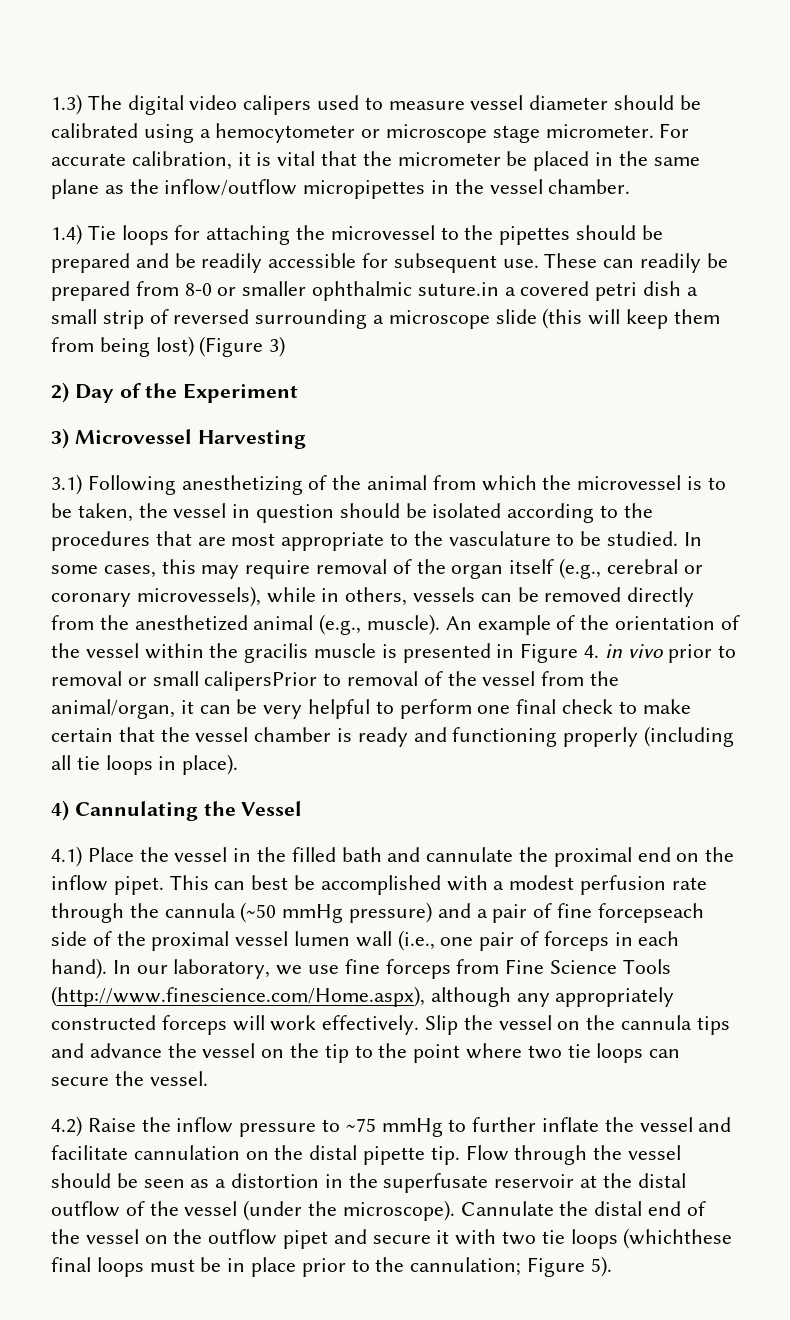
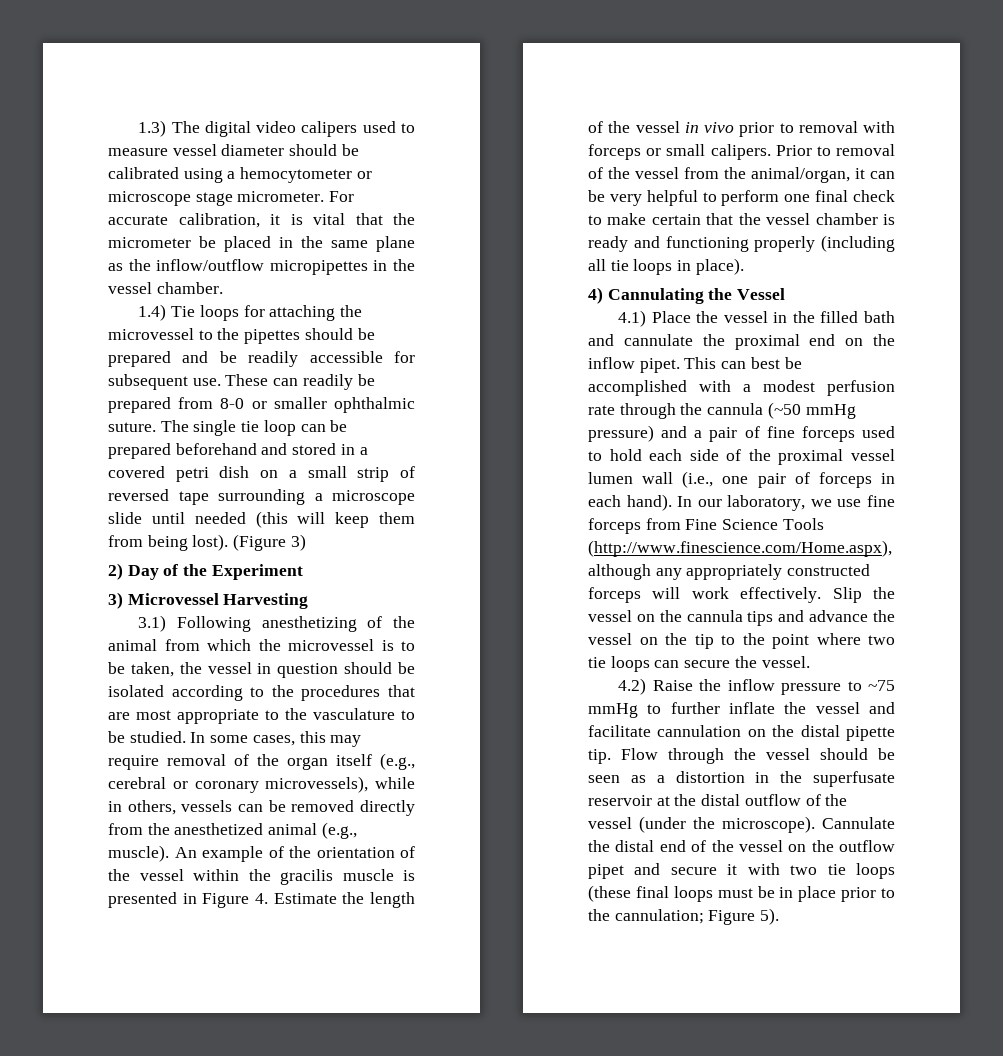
- These can readily be prepared from 8-0 or smaller ophthalmic suture.in a covered petri dish a small strip of reversed surrounding a microscope slide (this will keep them from being lost) (Figure 3)
+ These can readily be prepared from 8-0 or smaller ophthalmic suture. The single tie loop can be prepared beforehand and stored in a covered petri dish on a small strip of reversed tape surrounding a microscope slide until needed (this will keep them from being lost). (Figure 3)
- An example of the orientation of the vessel within the gracilis muscle is presented in Figure 4. in vivo prior to removal or small calipersPrior to removal of the vessel from the animal/organ, it can be very helpful to perform one final check to make certain that the vessel chamber is ready and functioning properly (including all tie loops in place).
+ An example of the orientation of the vessel within the gracilis muscle is presented in Figure 4. Estimate the length of the vessel in vivo prior to removal with forceps or small calipers. Prior to removal of the vessel from the animal/organ, it can be very helpful to perform one final check to make certain that the vessel chamber is ready and functioning properly (including all tie loops in place).
- This can best be accomplished with a modest perfusion rate through the cannula (~50 mmHg pressure) and a pair of fine forcepseach side of the proximal vessel lumen wall (i.e., one pair of forceps in each hand).
+ This can best be accomplished with a modest perfusion rate through the cannula (~50 mmHg pressure) and a pair of fine forceps used to hold each side of the proximal vessel lumen wall (i.e., one pair of forceps in each hand).
- Cannulate the distal end of the vessel on the outflow pipet and secure it with two tie loops (whichthese final loops must be in place prior to the cannulation; Figure 5).
+ Cannulate the distal end of the vessel on the outflow pipet and secure it with two tie loops (these final loops must be in place prior to the cannulation; Figure 5).

